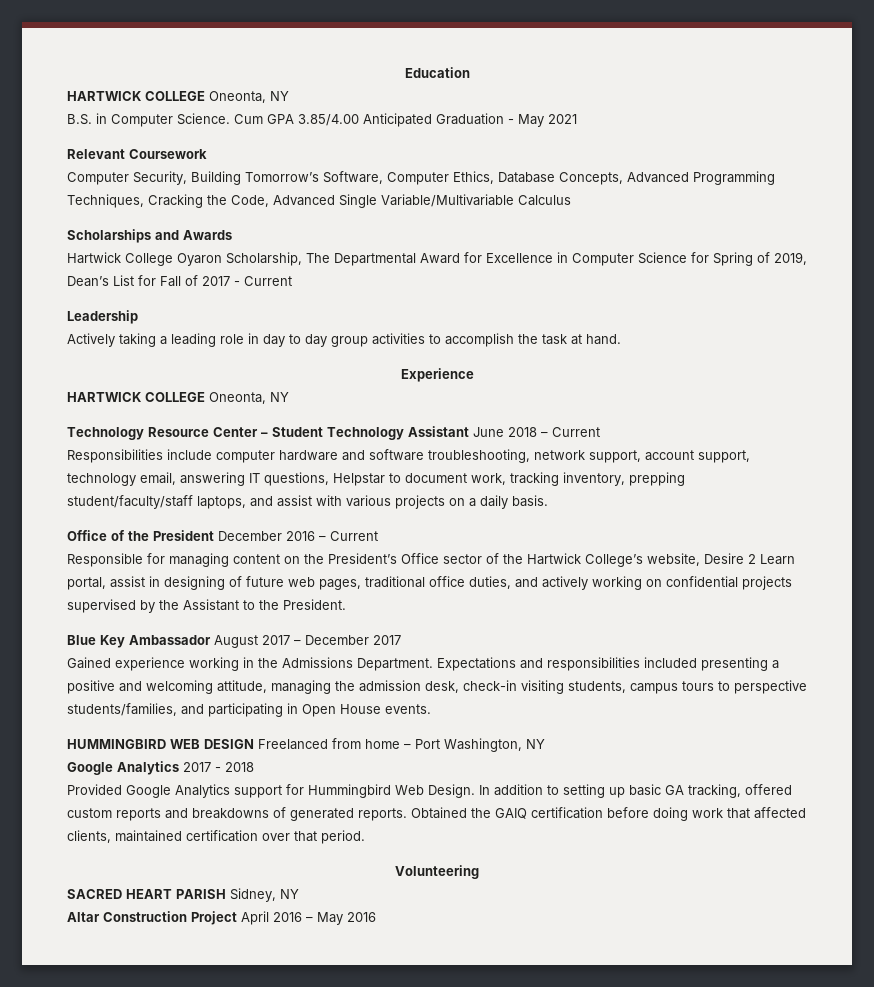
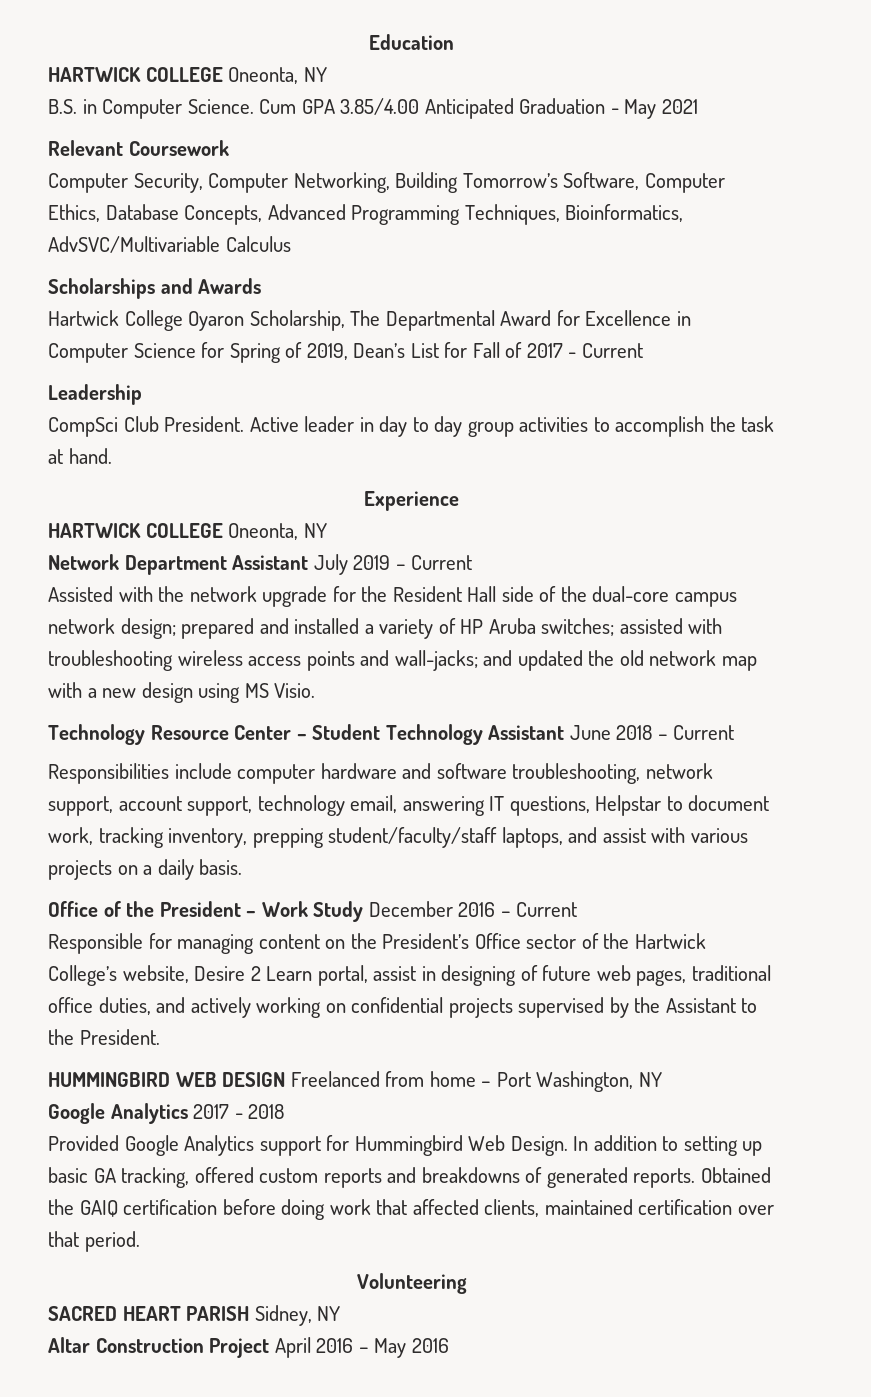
- Computer Security, Building Tomorrow’s Software, Computer Ethics, Database Concepts, Advanced Programming Techniques, Cracking the Code, Advanced Single Variable/Multivariable Calculus
+ Computer Security, Computer Networking, Building Tomorrow’s Software, Computer Ethics, Database Concepts, Advanced Programming Techniques, Bioinformatics, AdvSVC/Multivariable Calculus
- Actively taking a leading role in day to day group activities to accomplish the task at hand.
+ CompSci Club President. Active leader in day to day group activities to accomplish the task at hand.
+ Network Department Assistant July 2019 – Current
+ Assisted with the network upgrade for the Resident Hall side of the dual-core campus network design; prepared and installed a variety of HP Aruba switches; assisted with troubleshooting wireless access points and wall-jacks; and updated the old network map with a new design using MS Visio.
- Office of the President December 2016 – Current
+ Office of the President – Work Study December 2016 – Current
- Blue Key Ambassador August 2017 – December 2017
- Gained experience working in the Admissions Department. Expectations and responsibilities included presenting a positive and welcoming attitude, managing the admission desk, check-in visiting students, campus tours to perspective students/families, and participating in Open House events.

